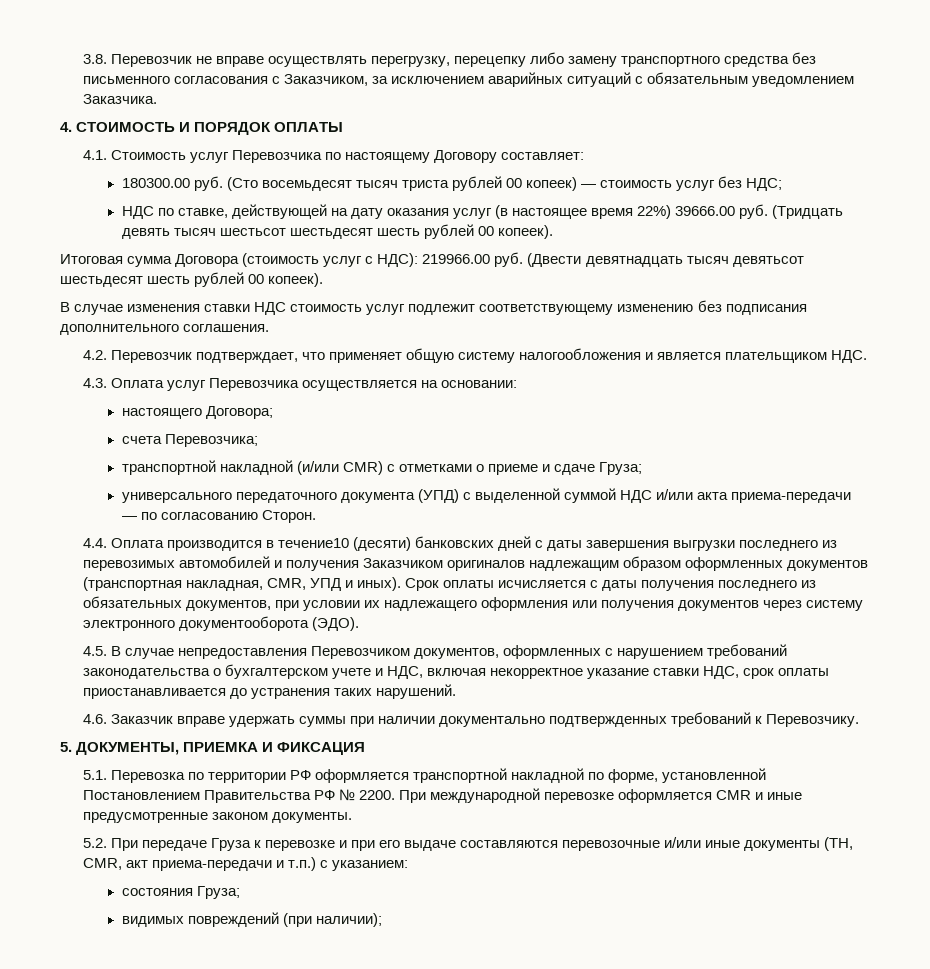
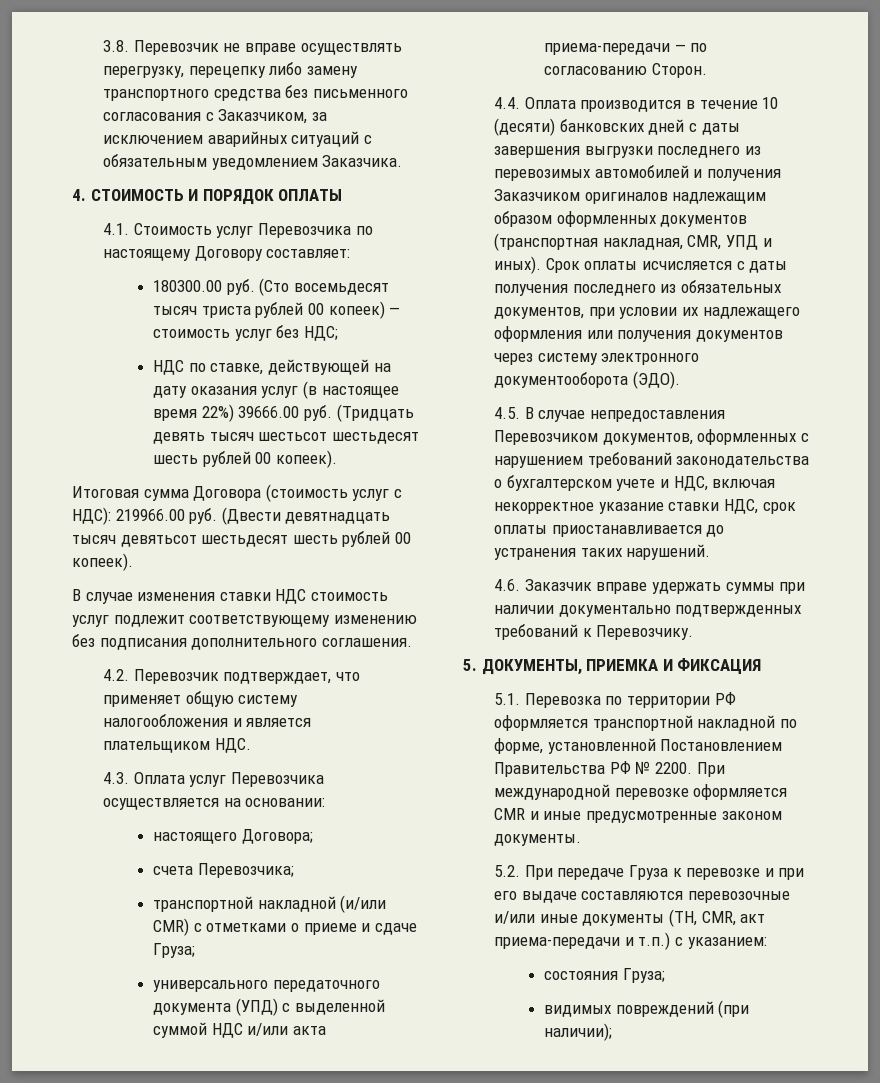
- 4.4. Оплата производится в течение10 (десяти) банковских дней с даты завершения выгрузки последнего из перевозимых автомобилей и получения Заказчиком оригиналов надлежащим образом оформленных документов (транспортная накладная, CMR, УПД и иных).
+ 4.4. Оплата производится в течение 10 (десяти) банковских дней с даты завершения выгрузки последнего из перевозимых автомобилей и получения Заказчиком оригиналов надлежащим образом оформленных документов (транспортная накладная, CMR, УПД и иных).

